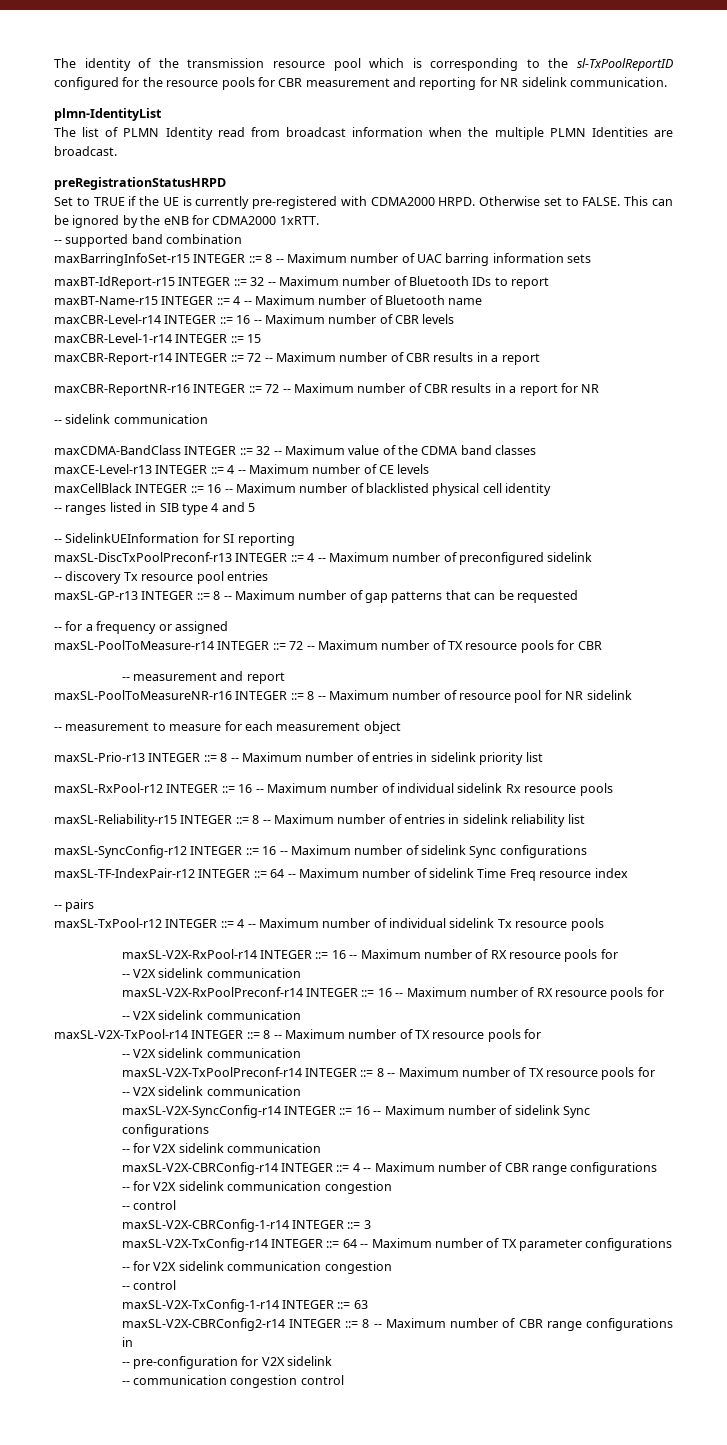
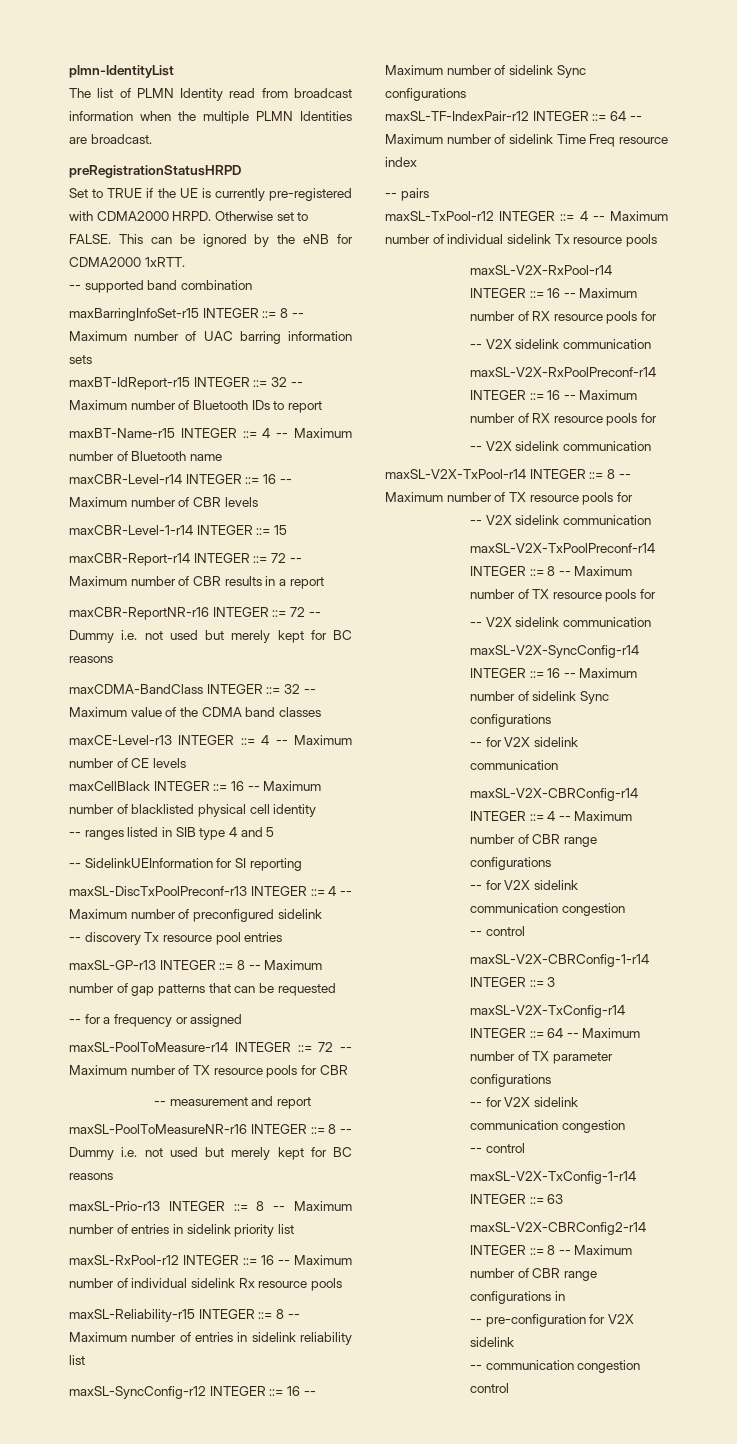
- The identity of the transmission resource pool which is corresponding to the sl-TxPoolReportID configured for the resource pools for CBR measurement and reporting for NR sidelink communication.
- maxCBR-ReportNR-r16 INTEGER ::= 72 -- Maximum number of CBR results in a report for NR
- -- sidelink communication
+ maxCBR-ReportNR-r16 INTEGER ::= 72 -- Dummy i.e. not used but merely kept for BC reasons
- maxSL-PoolToMeasureNR-r16 INTEGER ::= 8 -- Maximum number of resource pool for NR sidelink
- -- measurement to measure for each measurement object
+ maxSL-PoolToMeasureNR-r16 INTEGER ::= 8 -- Dummy i.e. not used but merely kept for BC reasons

